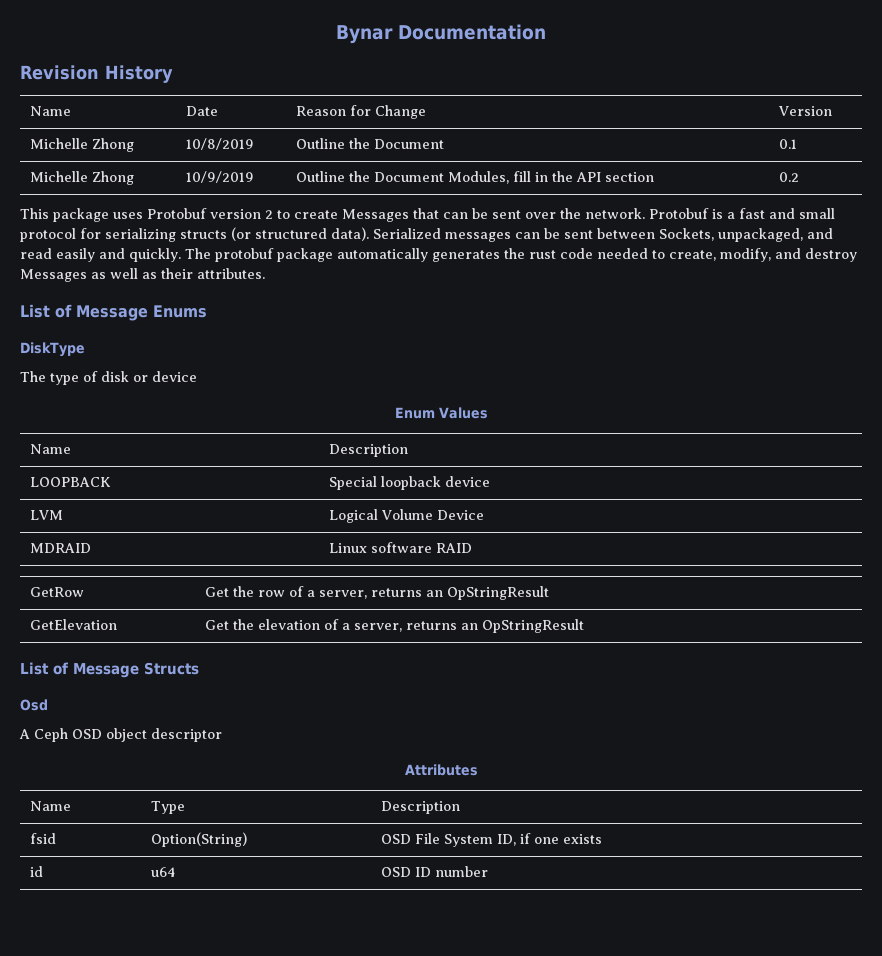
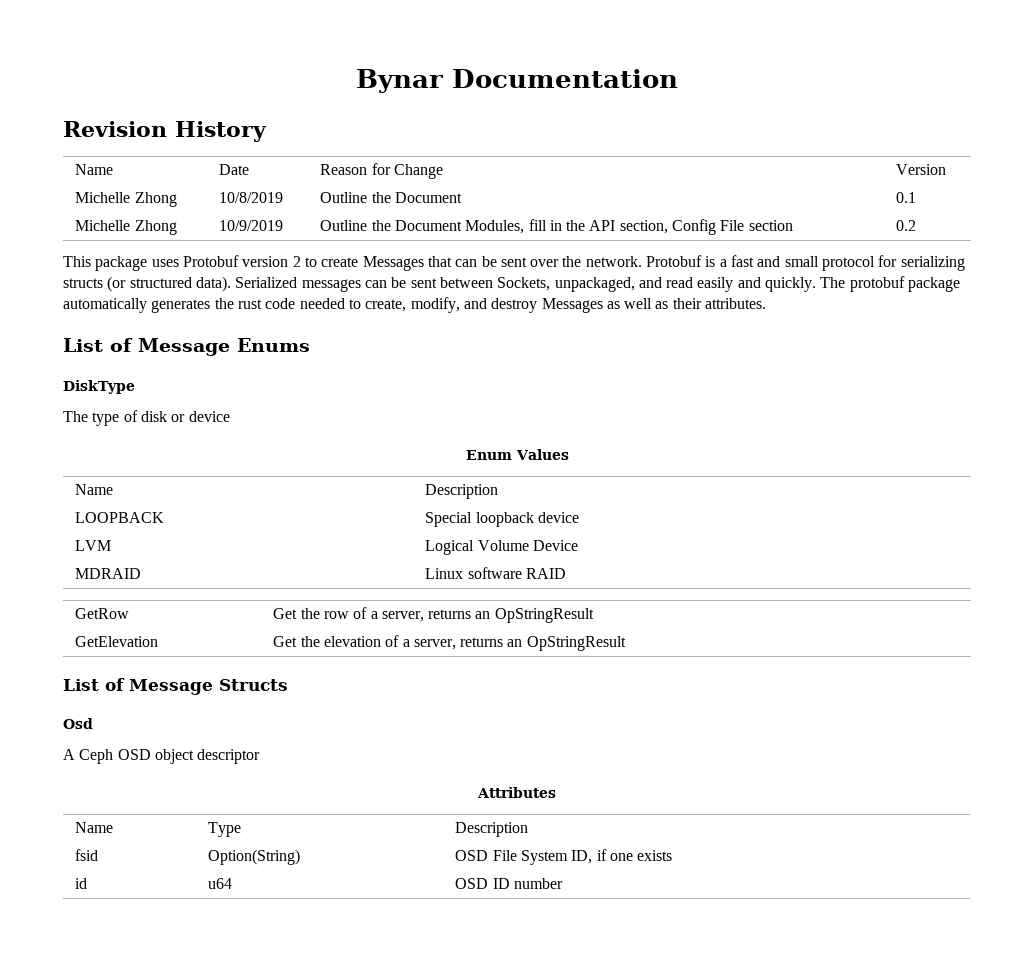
- Michelle Zhong | 10/9/2019 | Outline the Document Modules, fill in the API section | 0.2
+ Michelle Zhong | 10/9/2019 | Outline the Document Modules, fill in the API section, Config File section | 0.2

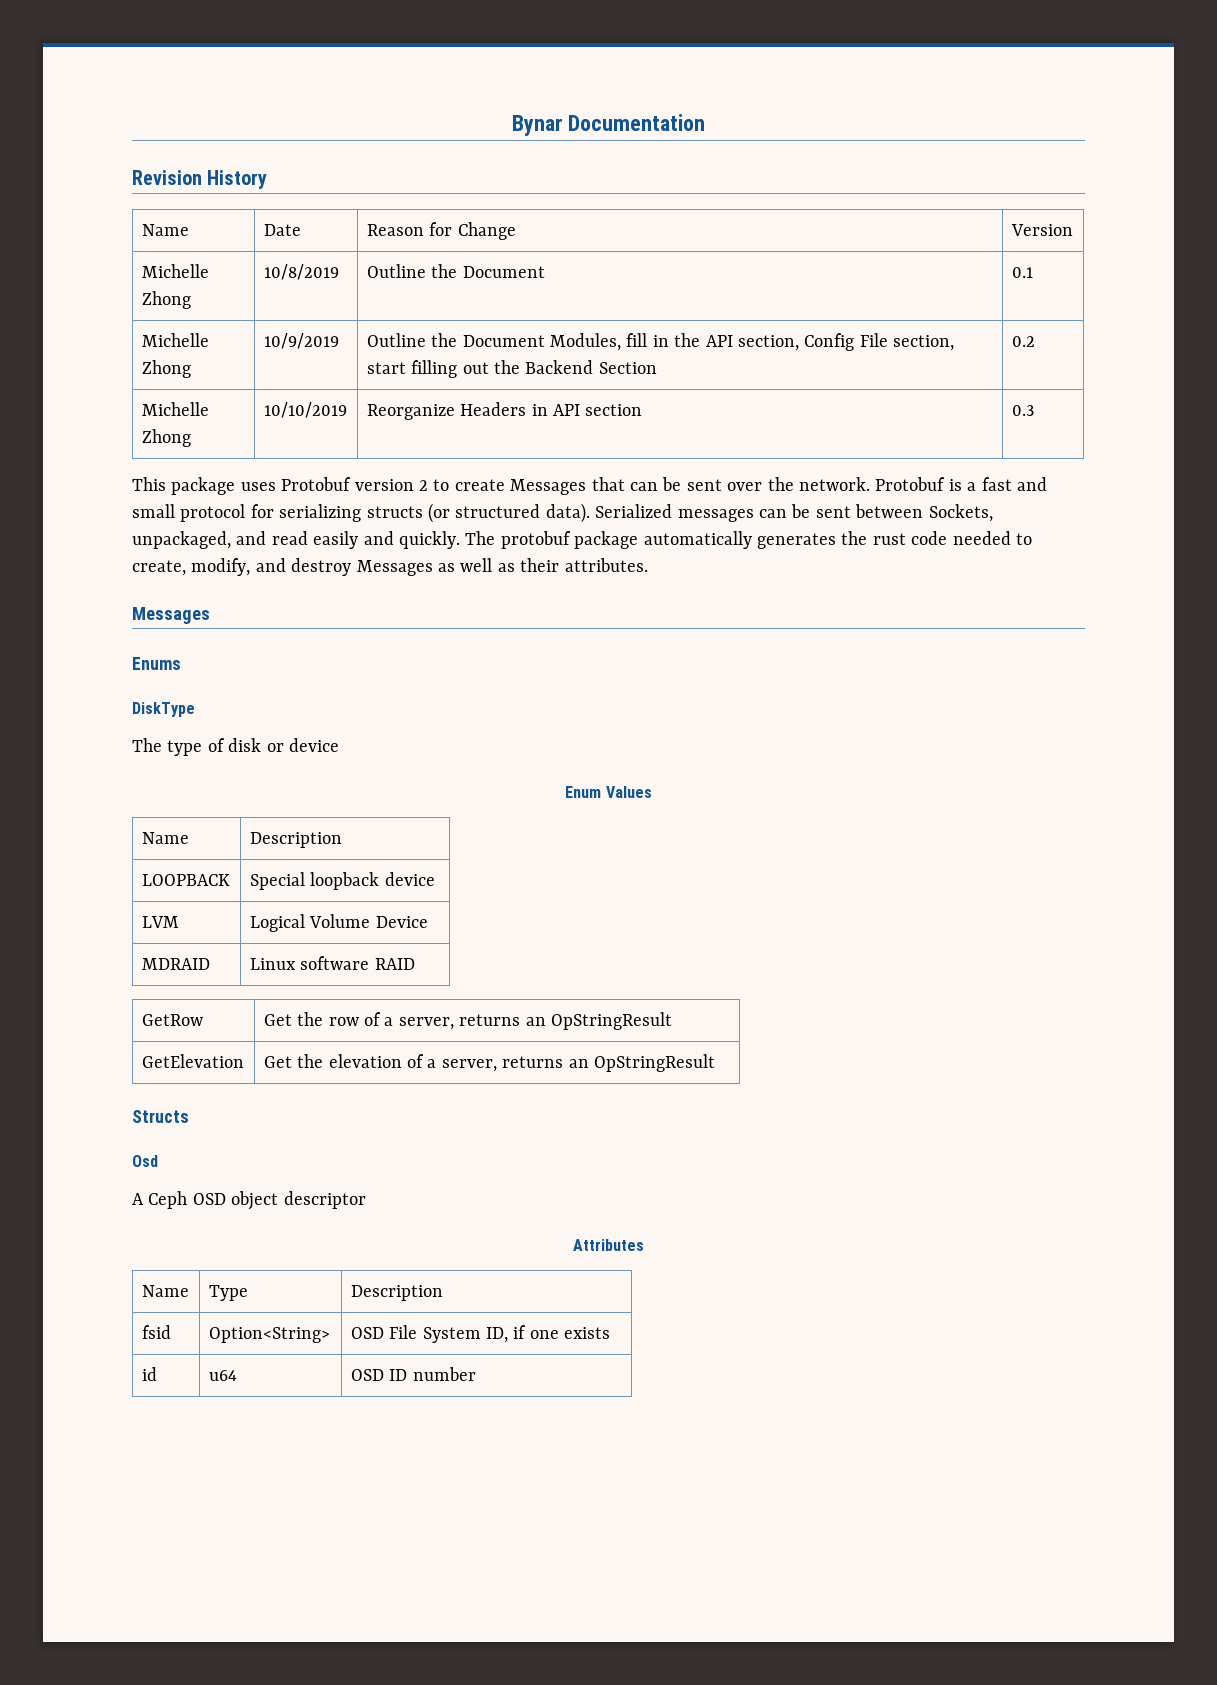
- Michelle Zhong | 10/9/2019 | Outline the Document Modules, fill in the API section, Config File section | 0.2
+ Michelle Zhong | 10/9/2019 | Outline the Document Modules, fill in the API section, Config File section, start filling out the Backend Section | 0.2
+ Michelle Zhong | 10/10/2019 | Reorganize Headers in API section | 0.3
  The protobuf package automatically generates the rust code needed to create, modify, and destroy Messages as well as their attributes.
- List of Message Enums
+ Messages
+ Enums
- List of Message Structs
+ Structs
- fsid | Option(String) | OSD File System ID, if one exists
+ fsid | Option<String> | OSD File System ID, if one exists

